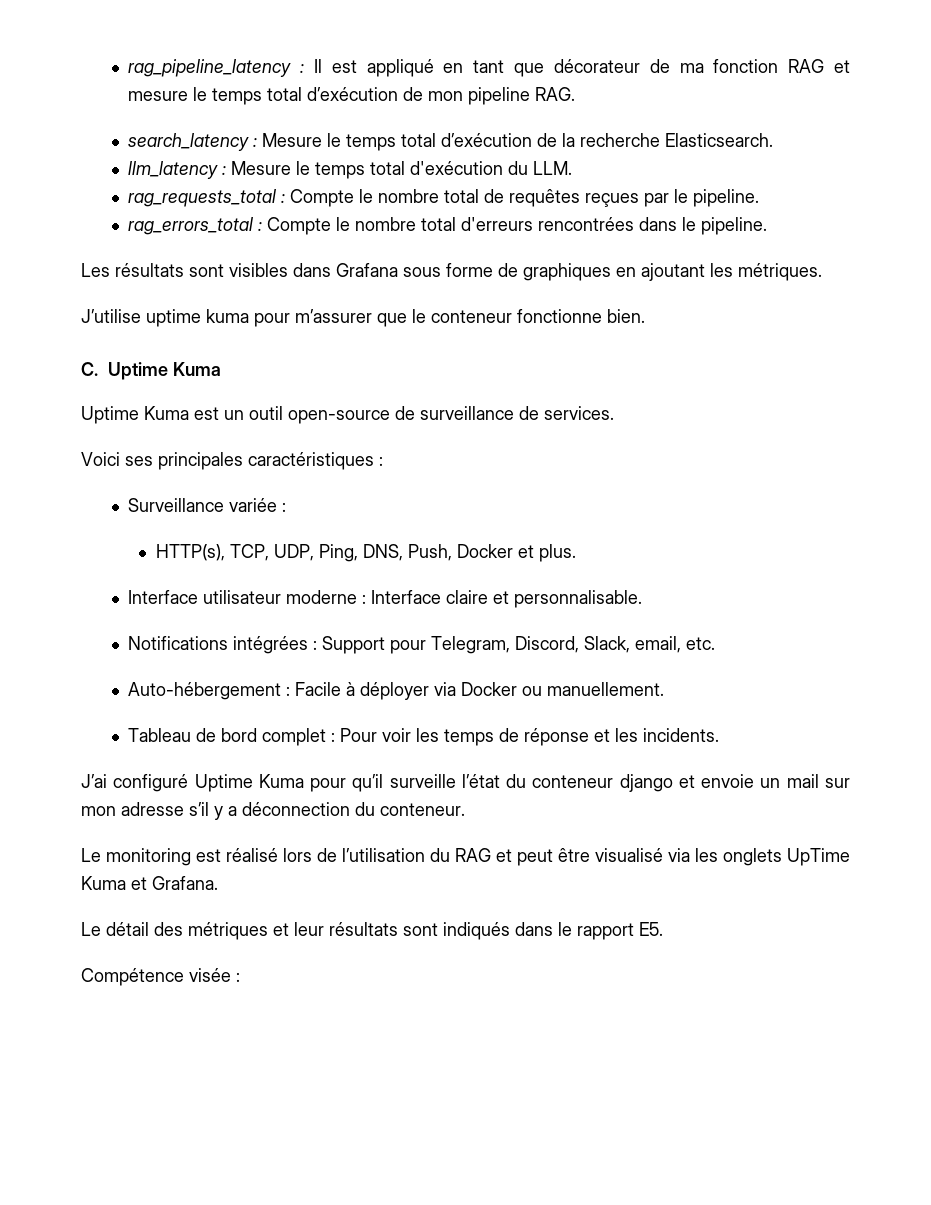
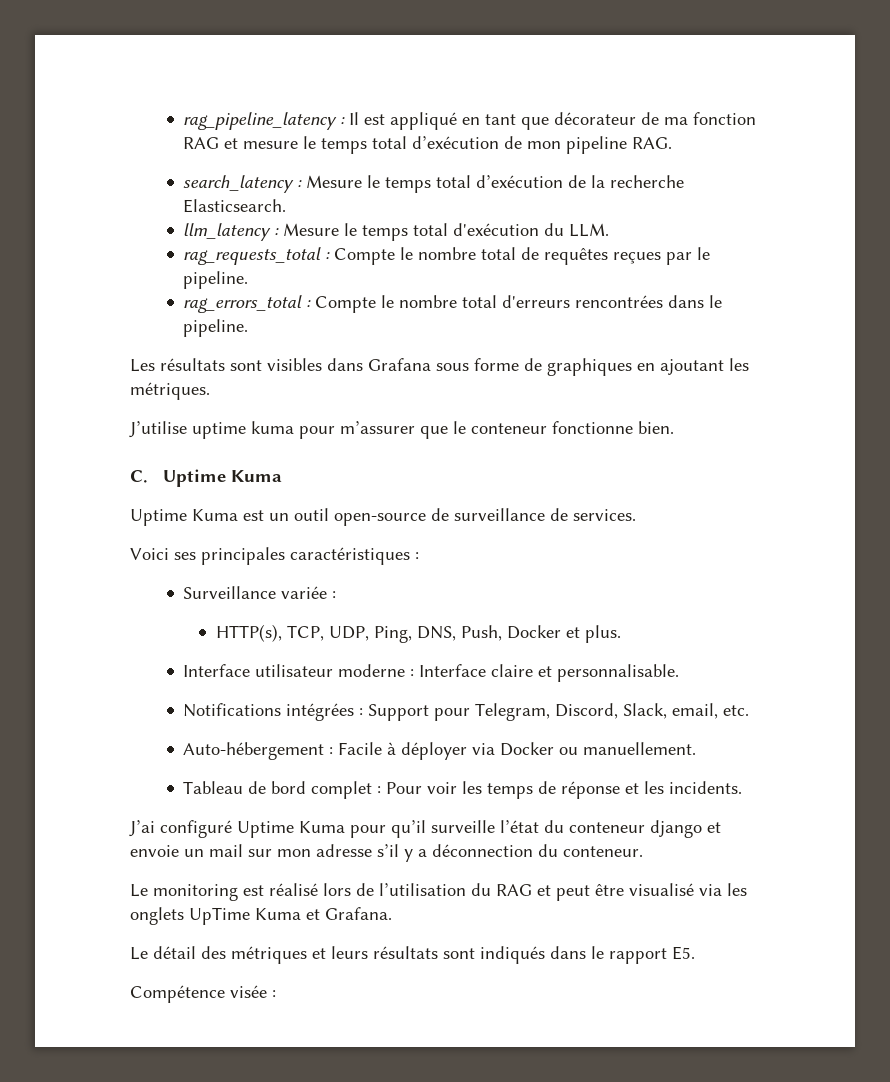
- Le détail des métriques et leur résultats sont indiqués dans le rapport E5.
+ Le détail des métriques et leurs résultats sont indiqués dans le rapport E5.

